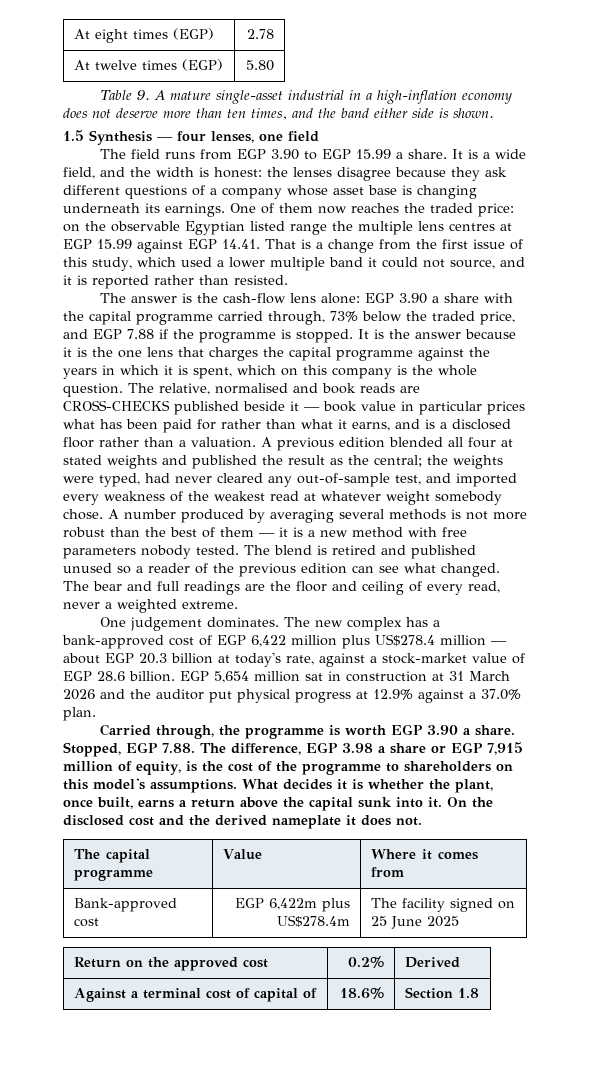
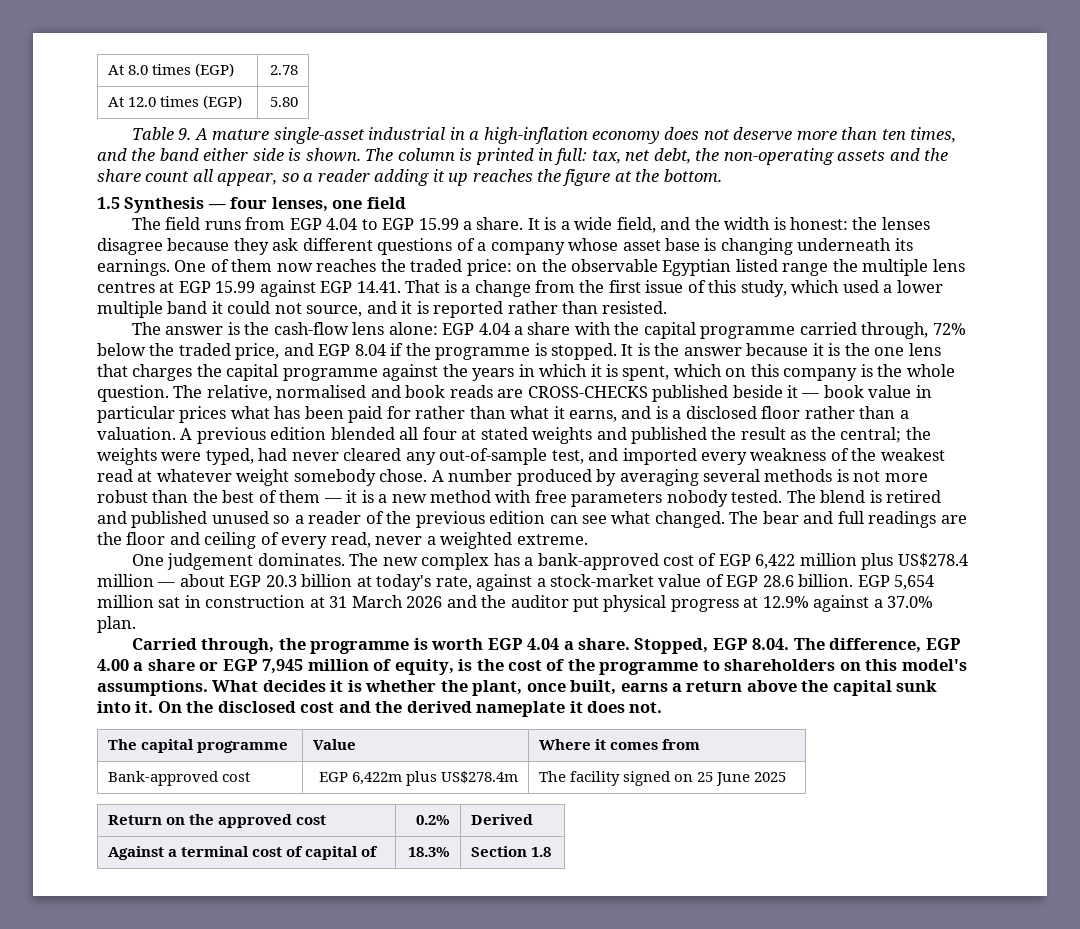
- At eight times (EGP) | 2.78
+ At 8.0 times (EGP) | 2.78
- At twelve times (EGP) | 5.80
+ At 12.0 times (EGP) | 5.80
+ The column is printed in full: tax, net debt, the non-operating assets and the share count all appear, so a reader adding it up reaches the figure at the bottom.
- The field runs from EGP 3.90 to EGP 15.99 a share.
+ The field runs from EGP 4.04 to EGP 15.99 a share.
- The answer is the cash-flow lens alone: EGP 3.90 a share with the capital programme carried through, 73% below the traded price, and EGP 7.88 if the programme is stopped.
+ The answer is the cash-flow lens alone: EGP 4.04 a share with the capital programme carried through, 72% below the traded price, and EGP 8.04 if the programme is stopped.
- Carried through, the programme is worth EGP 3.90 a share.
+ Carried through, the programme is worth EGP 4.04 a share.
- Stopped, EGP 7.88. The difference, EGP 3.98 a share or EGP 7,915 million of equity, is the cost of the programme to shareholders on this model's assumptions.
+ Stopped, EGP 8.04. The difference, EGP 4.00 a share or EGP 7,945 million of equity, is the cost of the programme to shareholders on this model's assumptions.
- Against a terminal cost of capital of | 18.6% | Section 1.8
+ Against a terminal cost of capital of | 18.3% | Section 1.8

